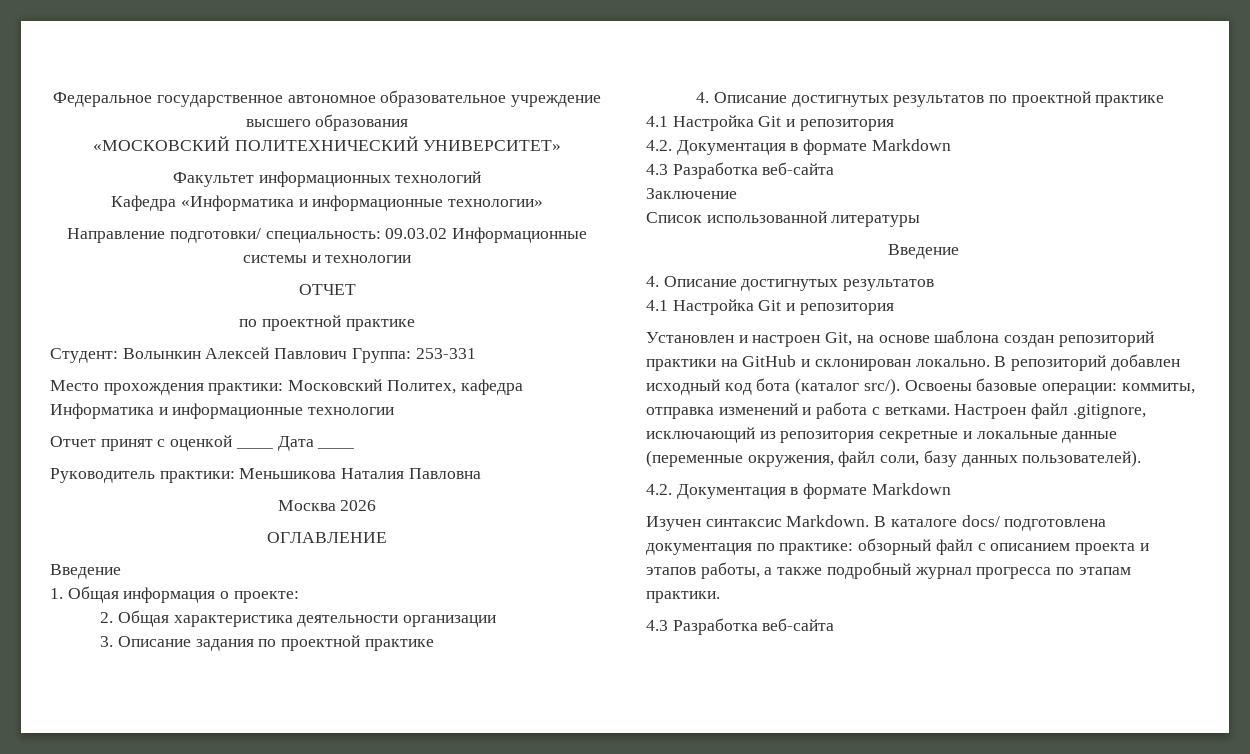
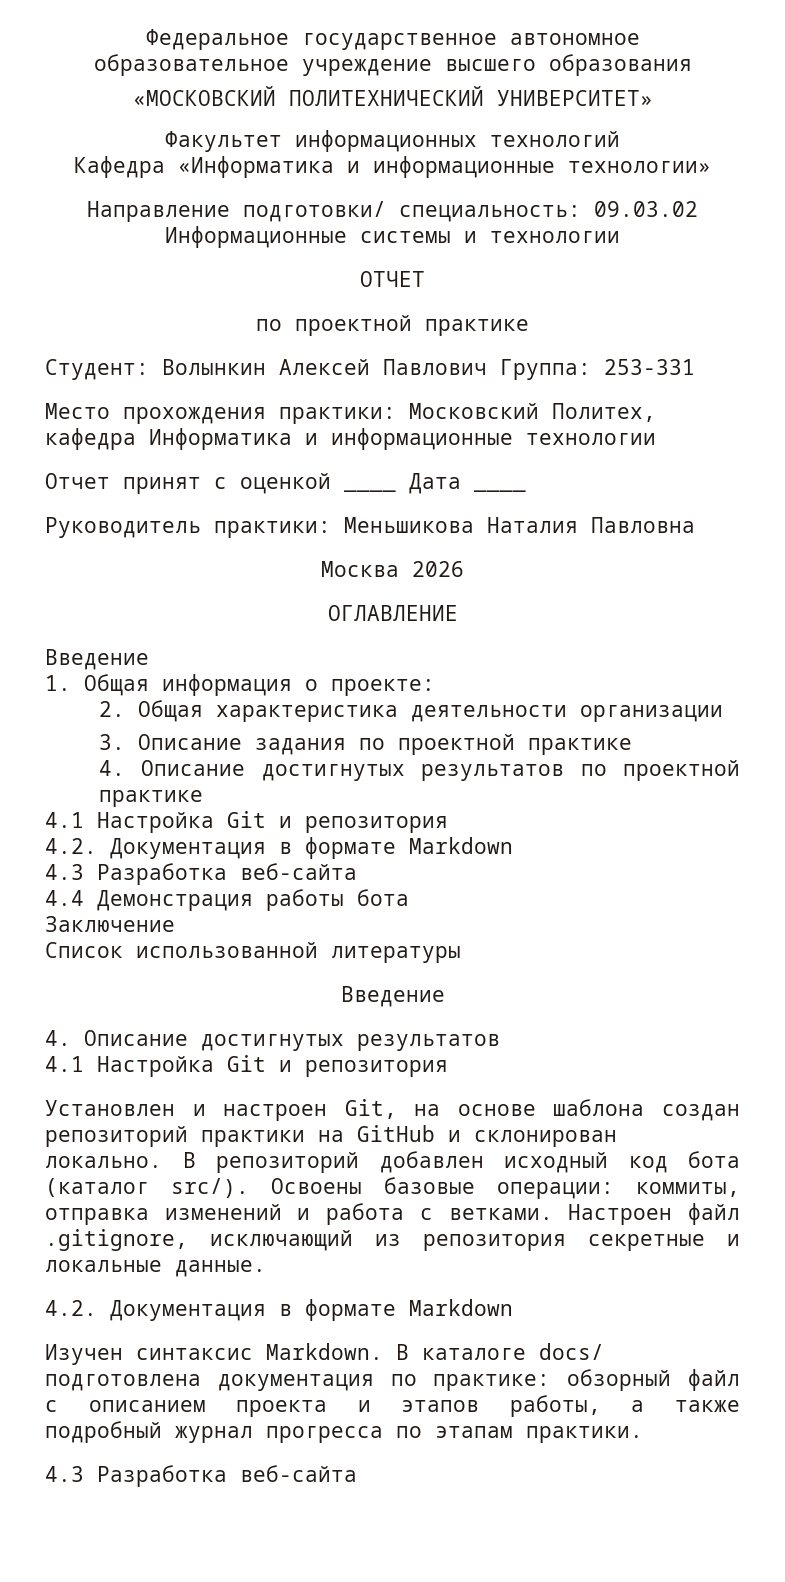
+ 4.4 Демонстрация работы бота
- Настроен файл .gitignore, исключающий из репозитория секретные и локальные данные (переменные окружения, файл соли, базу данных пользователей).
+ Настроен файл .gitignore, исключающий из репозитория секретные и локальные данные.

